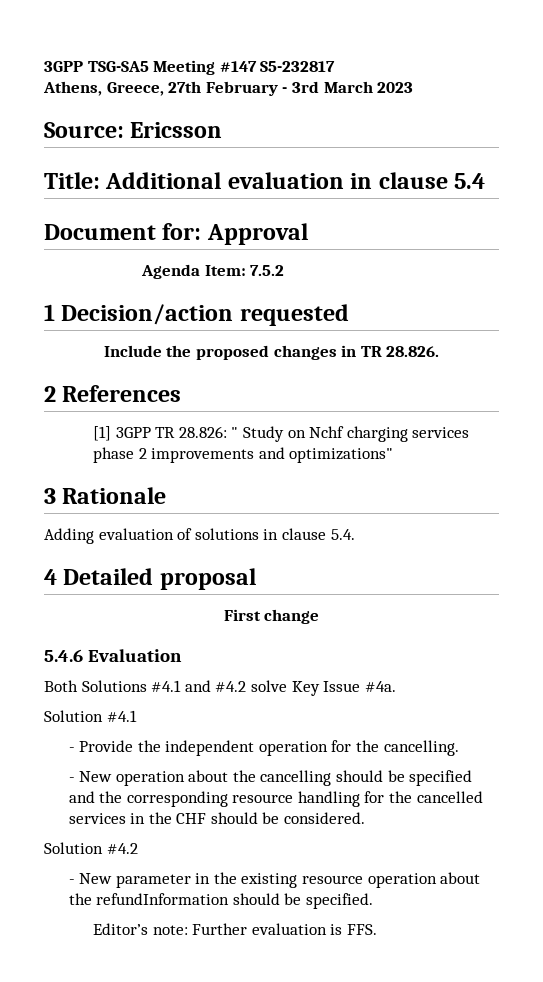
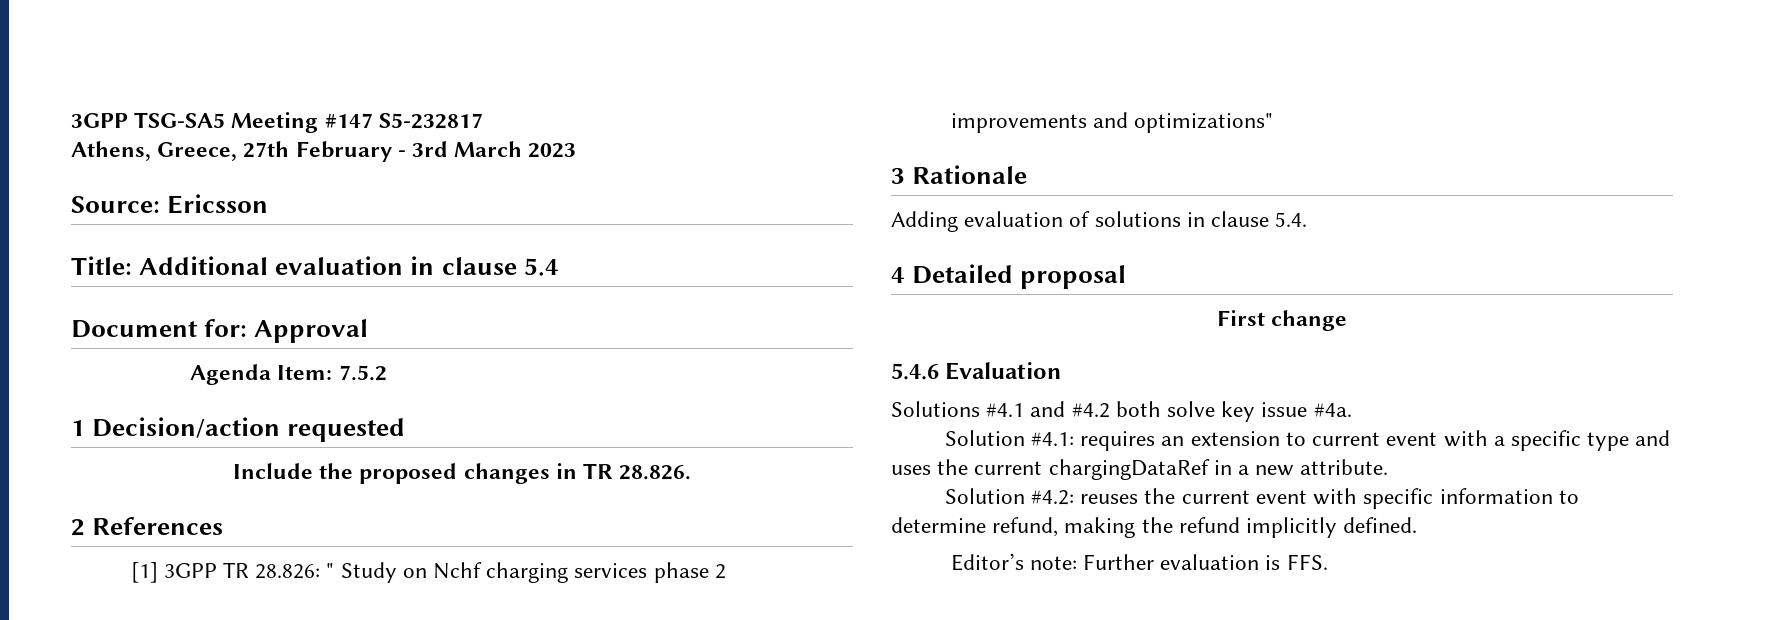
- Both Solutions #4.1 and #4.2 solve Key Issue #4a.
- Solution #4.1
- - Provide the independent operation for the cancelling.
- - New operation about the cancelling should be specified and the corresponding resource handling for the cancelled services in the CHF should be considered.
- Solution #4.2
- - New parameter in the existing resource operation about the refundInformation should be specified.
+ Solutions #4.1 and #4.2 both solve key issue #4a.
+ Solution #4.1: requires an extension to current event with a specific type and uses the current chargingDataRef in a new attribute.
+ Solution #4.2: reuses the current event with specific information to determine refund, making the refund implicitly defined.

